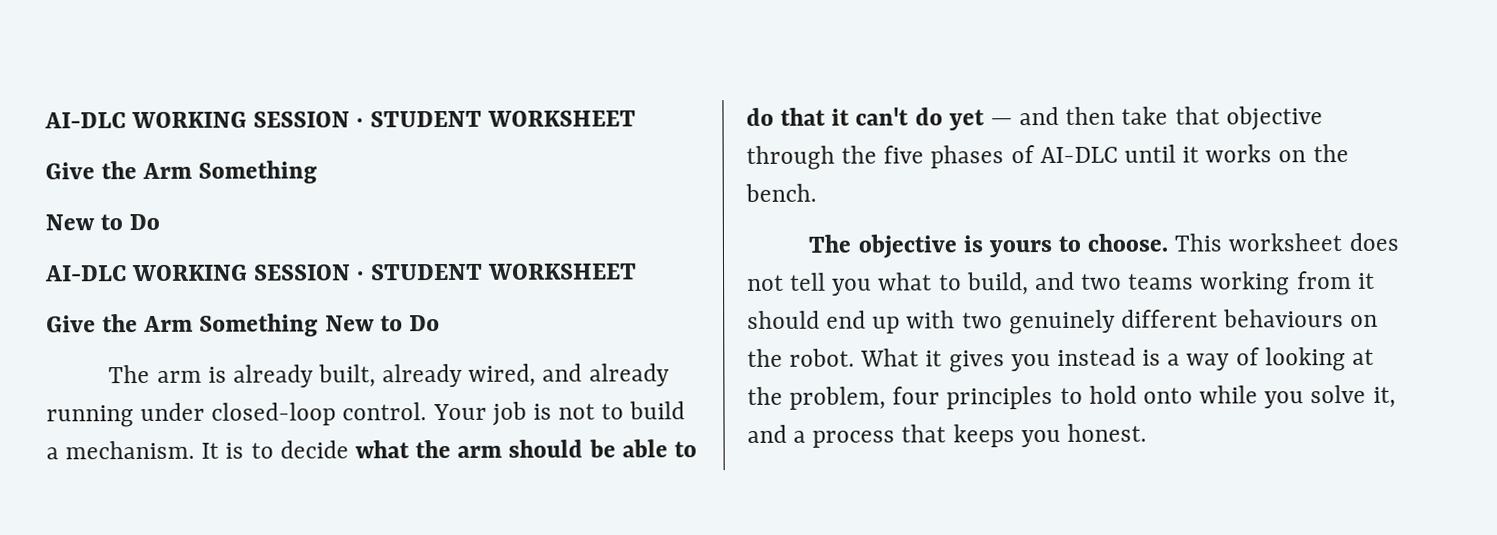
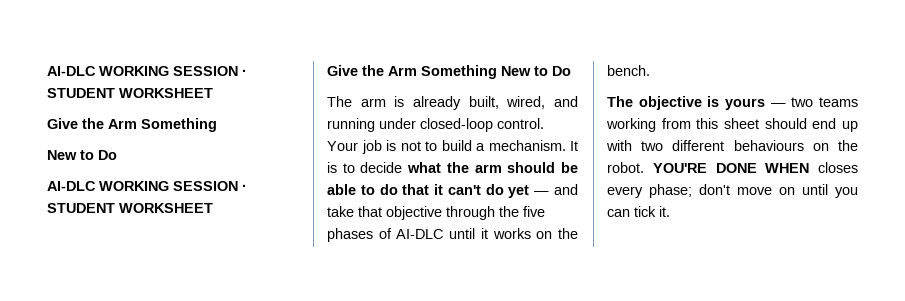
- The arm is already built, already wired, and already running under closed-loop control.
+ The arm is already built, wired, and running under closed-loop control.
- It is to decide what the arm should be able to do that it can't do yet — and then take that objective through the five phases of AI-DLC until it works on the bench.
+ It is to decide what the arm should be able to do that it can't do yet — and take that objective through the five phases of AI-DLC until it works on the bench.
- The objective is yours to choose. This worksheet does not tell you what to build, and two teams working from it should end up with two genuinely different behaviours on the robot.
+ The objective is yours — two teams working from this sheet should end up with two different behaviours on the robot.
- What it gives you instead is a way of looking at the problem, four principles to hold onto while you solve it, and a process that keeps you honest.
+ YOU'RE DONE WHEN closes every phase; don't move on until you can tick it.

